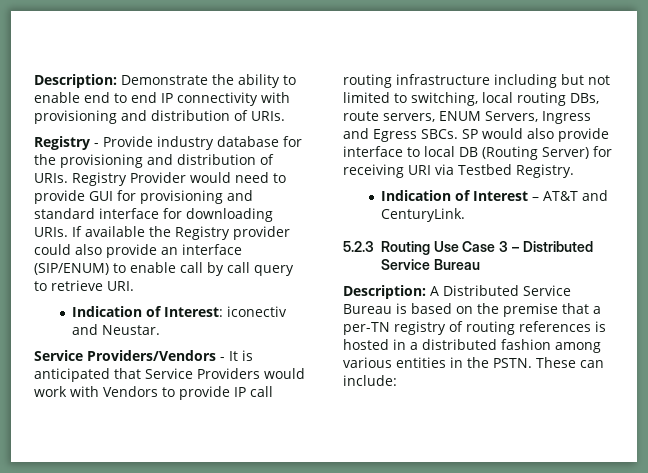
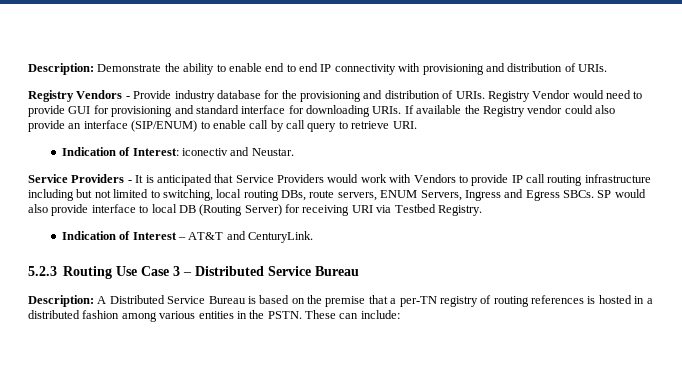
- Registry - Provide industry database for the provisioning and distribution of URIs.
+ Registry Vendors - Provide industry database for the provisioning and distribution of URIs.
- Registry Provider would need to provide GUI for provisioning and standard interface for downloading URIs.
+ Registry Vendor would need to provide GUI for provisioning and standard interface for downloading URIs.
- If available the Registry provider could also provide an interface (SIP/ENUM) to enable call by call query to retrieve URI.
+ If available the Registry vendor could also provide an interface (SIP/ENUM) to enable call by call query to retrieve URI.
- Service Providers/Vendors - It is anticipated that Service Providers would work with Vendors to provide IP call routing infrastructure including but not limited to switching, local routing DBs, route servers, ENUM Servers, Ingress and Egress SBCs.
+ Service Providers - It is anticipated that Service Providers would work with Vendors to provide IP call routing infrastructure including but not limited to switching, local routing DBs, route servers, ENUM Servers, Ingress and Egress SBCs.

